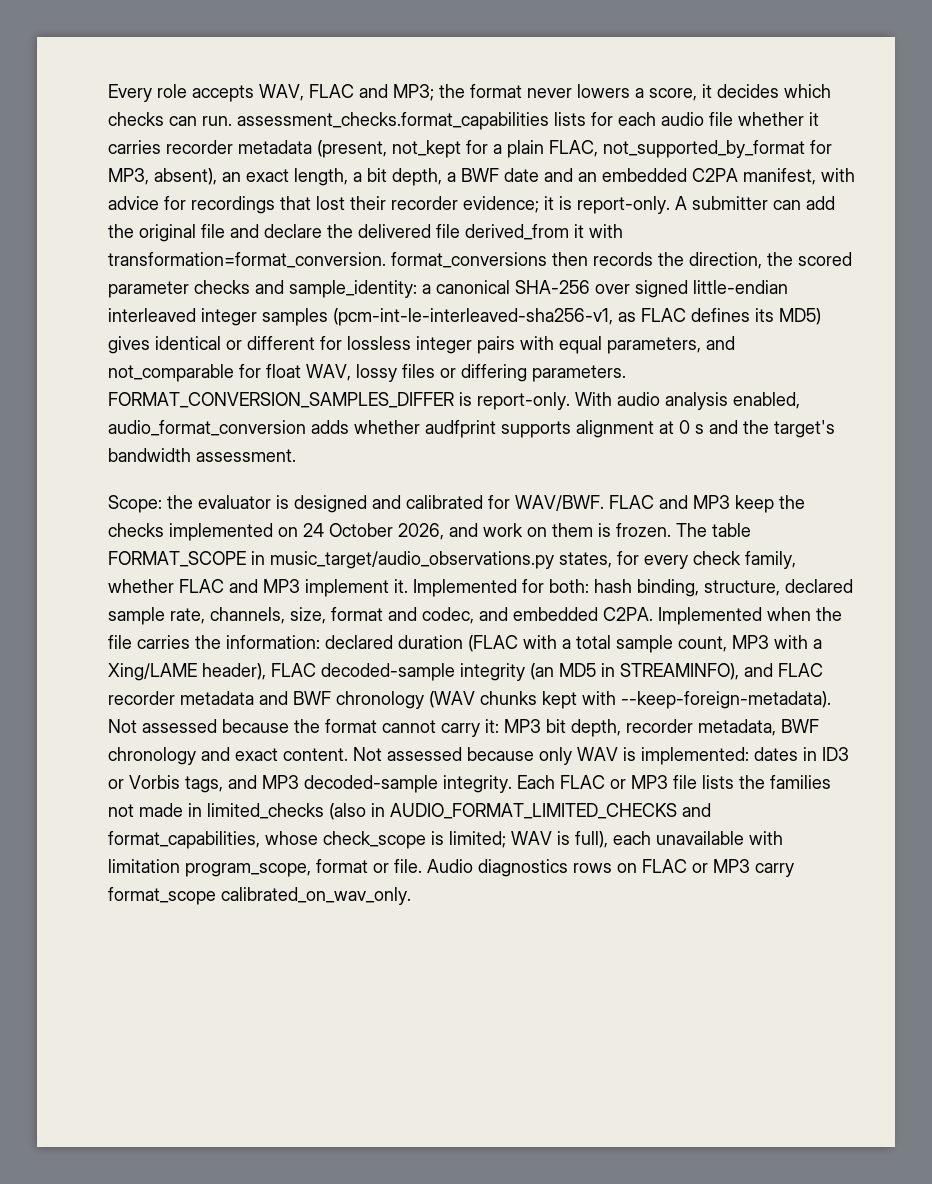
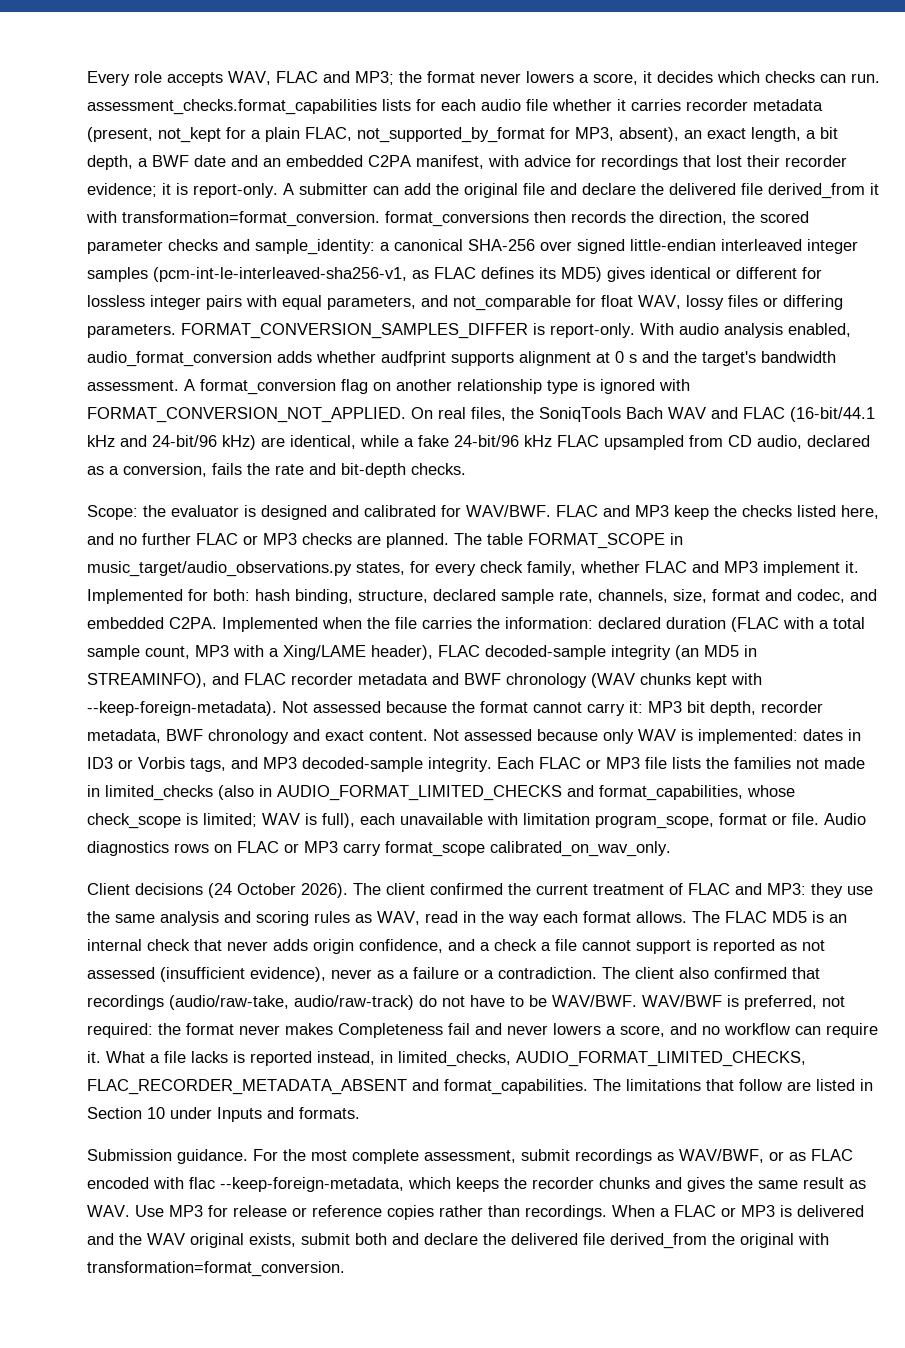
+ A format_conversion flag on another relationship type is ignored with FORMAT_CONVERSION_NOT_APPLIED. On real files, the SoniqTools Bach WAV and FLAC (16-bit/44.1 kHz and 24-bit/96 kHz) are identical, while a fake 24-bit/96 kHz FLAC upsampled from CD audio, declared as a conversion, fails the rate and bit-depth checks.
- FLAC and MP3 keep the checks implemented on 24 October 2026, and work on them is frozen.
+ FLAC and MP3 keep the checks listed here, and no further FLAC or MP3 checks are planned.
+ Client decisions (24 October 2026). The client confirmed the current treatment of FLAC and MP3: they use the same analysis and scoring rules as WAV, read in the way each format allows. The FLAC MD5 is an internal check that never adds origin confidence, and a check a file cannot support is reported as not assessed (insufficient evidence), never as a failure or a contradiction. The client also confirmed that recordings (audio/raw-take, audio/raw-track) do not have to be WAV/BWF. WAV/BWF is preferred, not required: the format never makes Completeness fail and never lowers a score, and no workflow can require it. What a file lacks is reported instead, in limited_checks, AUDIO_FORMAT_LIMITED_CHECKS, FLAC_RECORDER_METADATA_ABSENT and format_capabilities. The limitations that follow are listed in Section 10 under Inputs and formats.
+ Submission guidance. For the most complete assessment, submit recordings as WAV/BWF, or as FLAC encoded with flac --keep-foreign-metadata, which keeps the recorder chunks and gives the same result as WAV. Use MP3 for release or reference copies rather than recordings. When a FLAC or MP3 is delivered and the WAV original exists, submit both and declare the delivered file derived_from the original with transformation=format_conversion.

